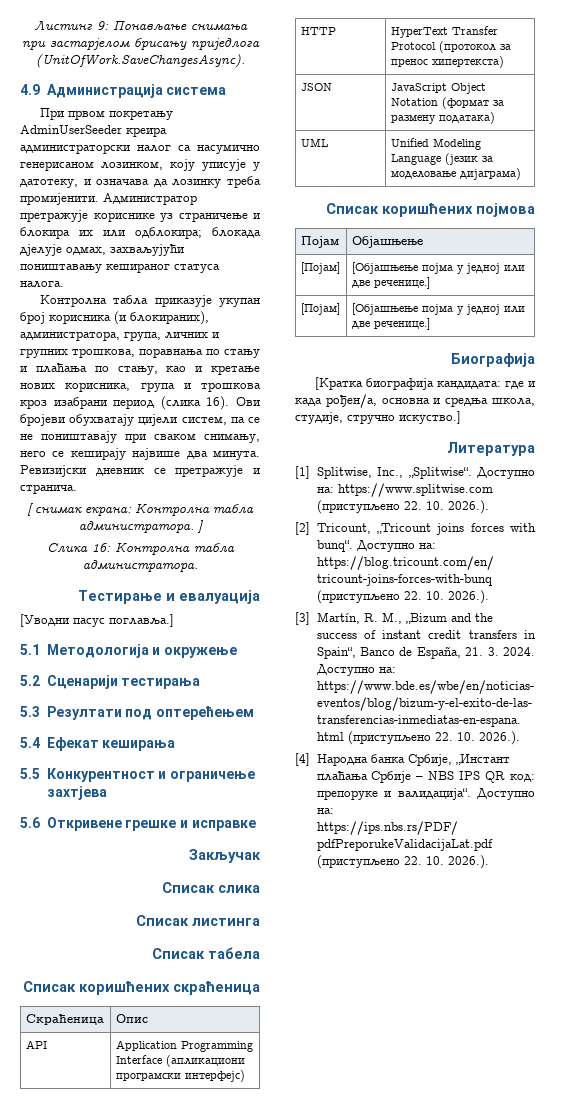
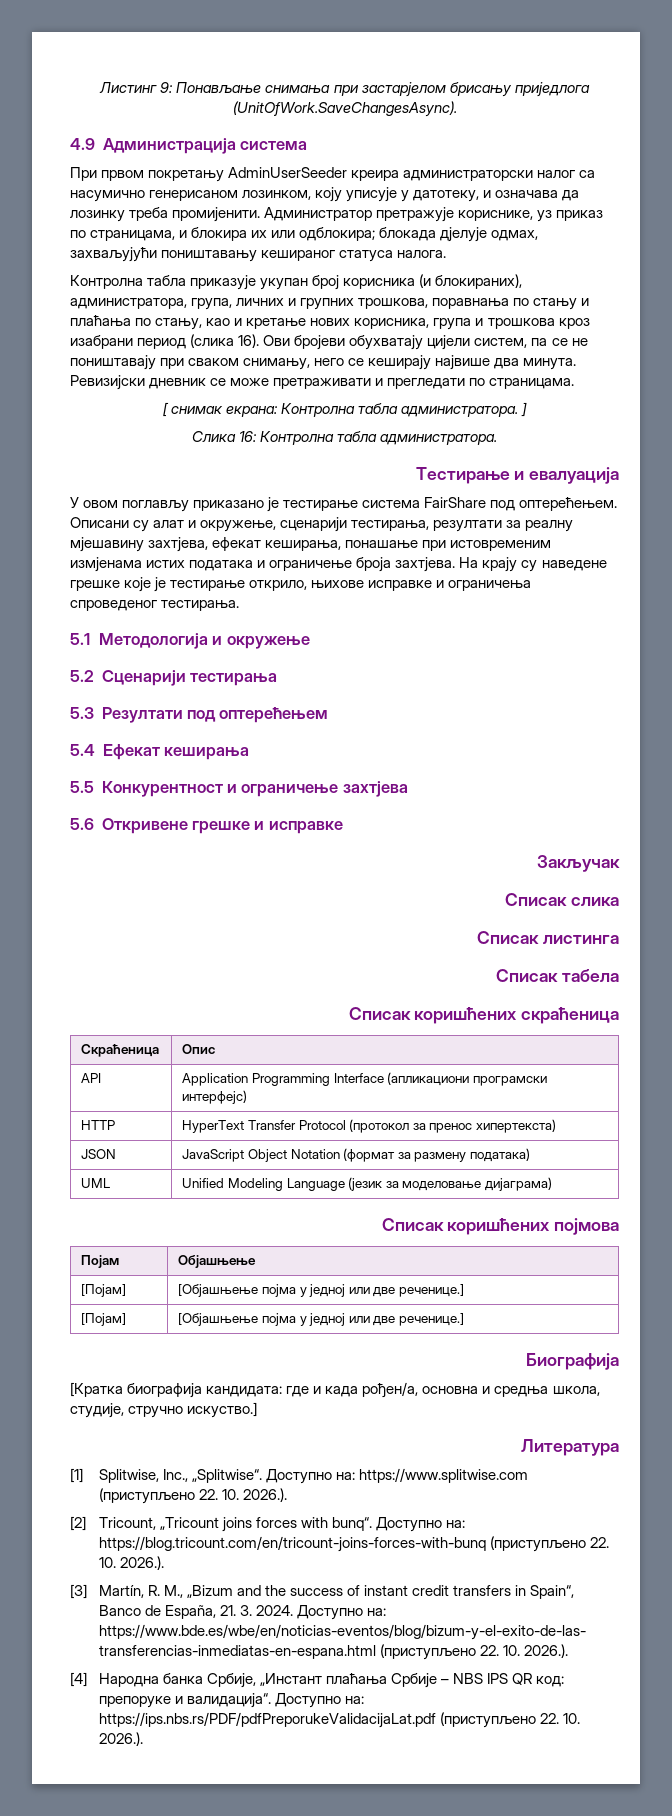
- Администратор претражује кориснике уз страничење и блокира их или одблокира; блокада дјелује одмах, захваљујући поништавању кешираног статуса налога.
+ Администратор претражује кориснике, уз приказ по страницама, и блокира их или одблокира; блокада дјелује одмах, захваљујући поништавању кешираног статуса налога.
- Ревизијски дневник се претражује и странича.
+ Ревизијски дневник се може претраживати и прегледати по страницама.
- [Уводни пасус поглавља.]
+ У овом поглављу приказано је тестирање система FairShare под оптерећењем. Описани су алат и окружење, сценарији тестирања, резултати за реалну мјешавину захтјева, ефекат кеширања, понашање при истовременим измјенама истих података и ограничење броја захтјева. На крају су наведене грешке које је тестирање открило, њихове исправке и ограничења спроведеног тестирања.

